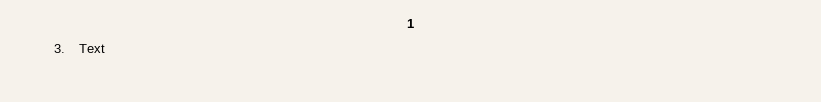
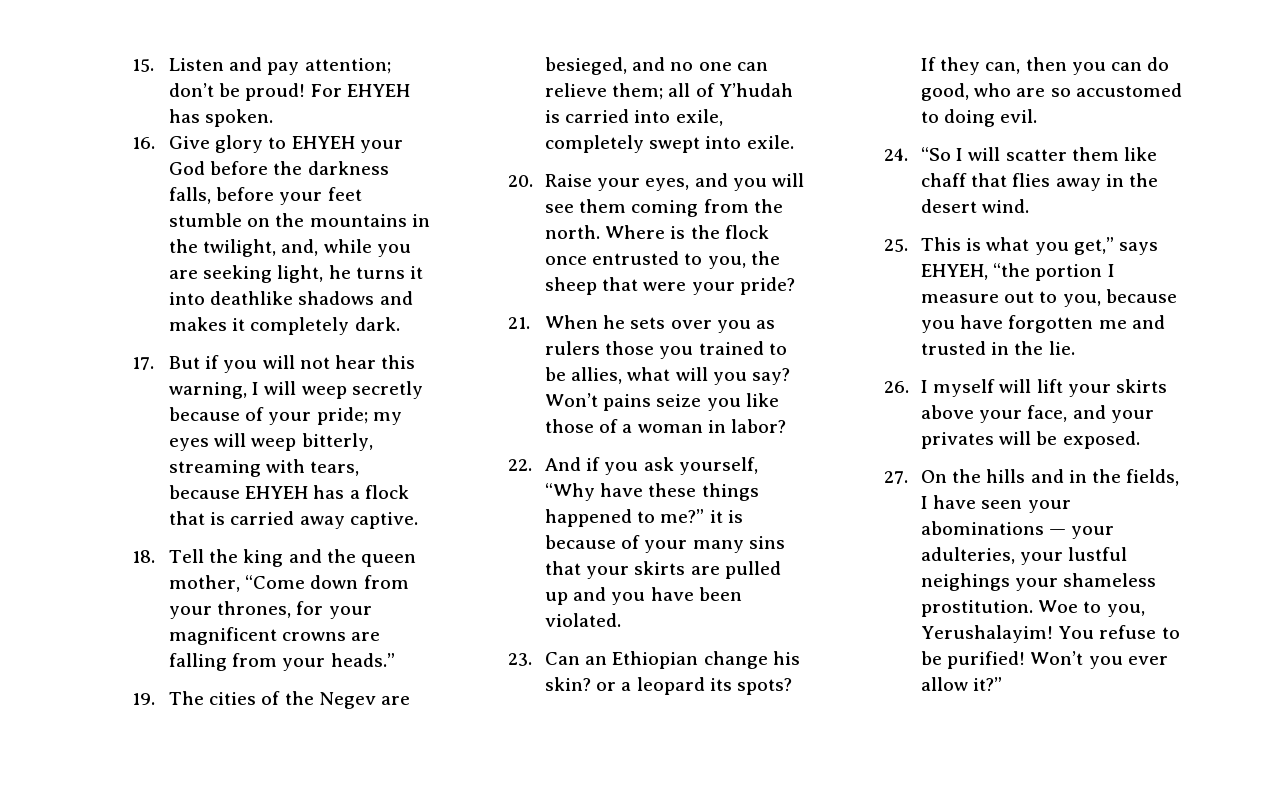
- 1
- 3. Text
+ 15. Listen and pay attention; don’t be proud! For EHYEH has spoken.
+ 16. Give glory to EHYEH your God before the darkness falls, before your feet stumble on the mountains in the twilight, and, while you are seeking light, he turns it into deathlike shadows and makes it completely dark.
+ 17. But if you will not hear this warning, I will weep secretly because of your pride; my eyes will weep bitterly, streaming with tears, because EHYEH has a flock that is carried away captive.
+ 18. Tell the king and the queen mother, “Come down from your thrones, for your magnificent crowns are falling from your heads.”
+ 19. The cities of the Negev are besieged, and no one can relieve them; all of Y’hudah is carried into exile, completely swept into exile.
+ 20. Raise your eyes, and you will see them coming from the north. Where is the flock once entrusted to you, the sheep that were your pride?
+ 21. When he sets over you as rulers those you trained to be allies, what will you say? Won’t pains seize you like those of a woman in labor?
+ 22. And if you ask yourself, “Why have these things happened to me?” it is because of your many sins that your skirts are pulled up and you have been violated.
+ 23. Can an Ethiopian change his skin? or a leopard its spots? If they can, then you can do good, who are so accustomed to doing evil.
+ 24. “So I will scatter them like chaff that flies away in the desert wind.
+ 25. This is what you get,” says EHYEH, “the portion I measure out to you, because you have forgotten me and trusted in the lie.
+ 26. I myself will lift your skirts above your face, and your privates will be exposed.
+ 27. On the hills and in the fields, I have seen your abominations — your adulteries, your lustful neighings your shameless prostitution. Woe to you, Yerushalayim! You refuse to be purified! Won’t you ever allow it?”

